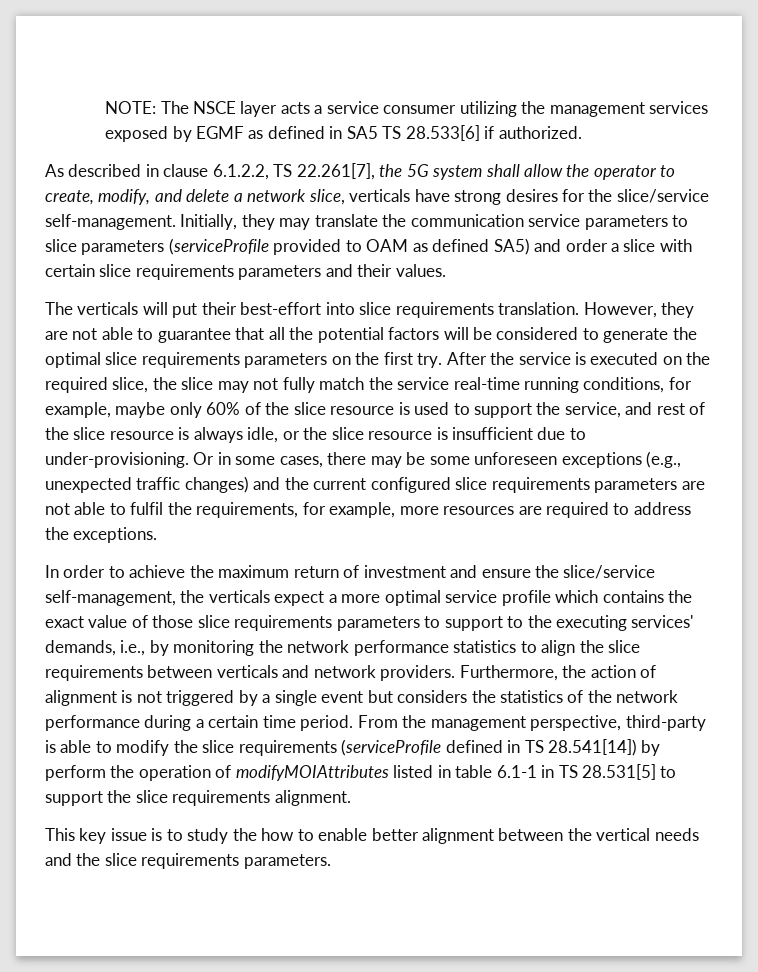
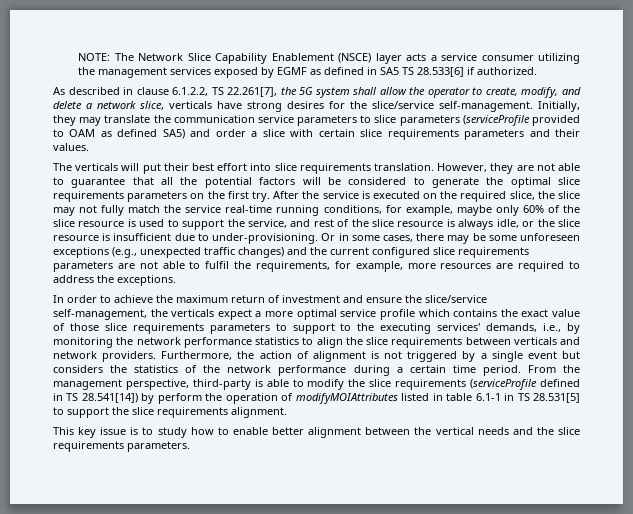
- NOTE: The NSCE layer acts a service consumer utilizing the management services exposed by EGMF as defined in SA5 TS 28.533[6] if authorized.
+ NOTE: The Network Slice Capability Enablement (NSCE) layer acts a service consumer utilizing the management services exposed by EGMF as defined in SA5 TS 28.533[6] if authorized.
- The verticals will put their best-effort into slice requirements translation.
+ The verticals will put their best effort into slice requirements translation.
- This key issue is to study the how to enable better alignment between the vertical needs and the slice requirements parameters.
+ This key issue is to study how to enable better alignment between the vertical needs and the slice requirements parameters.

